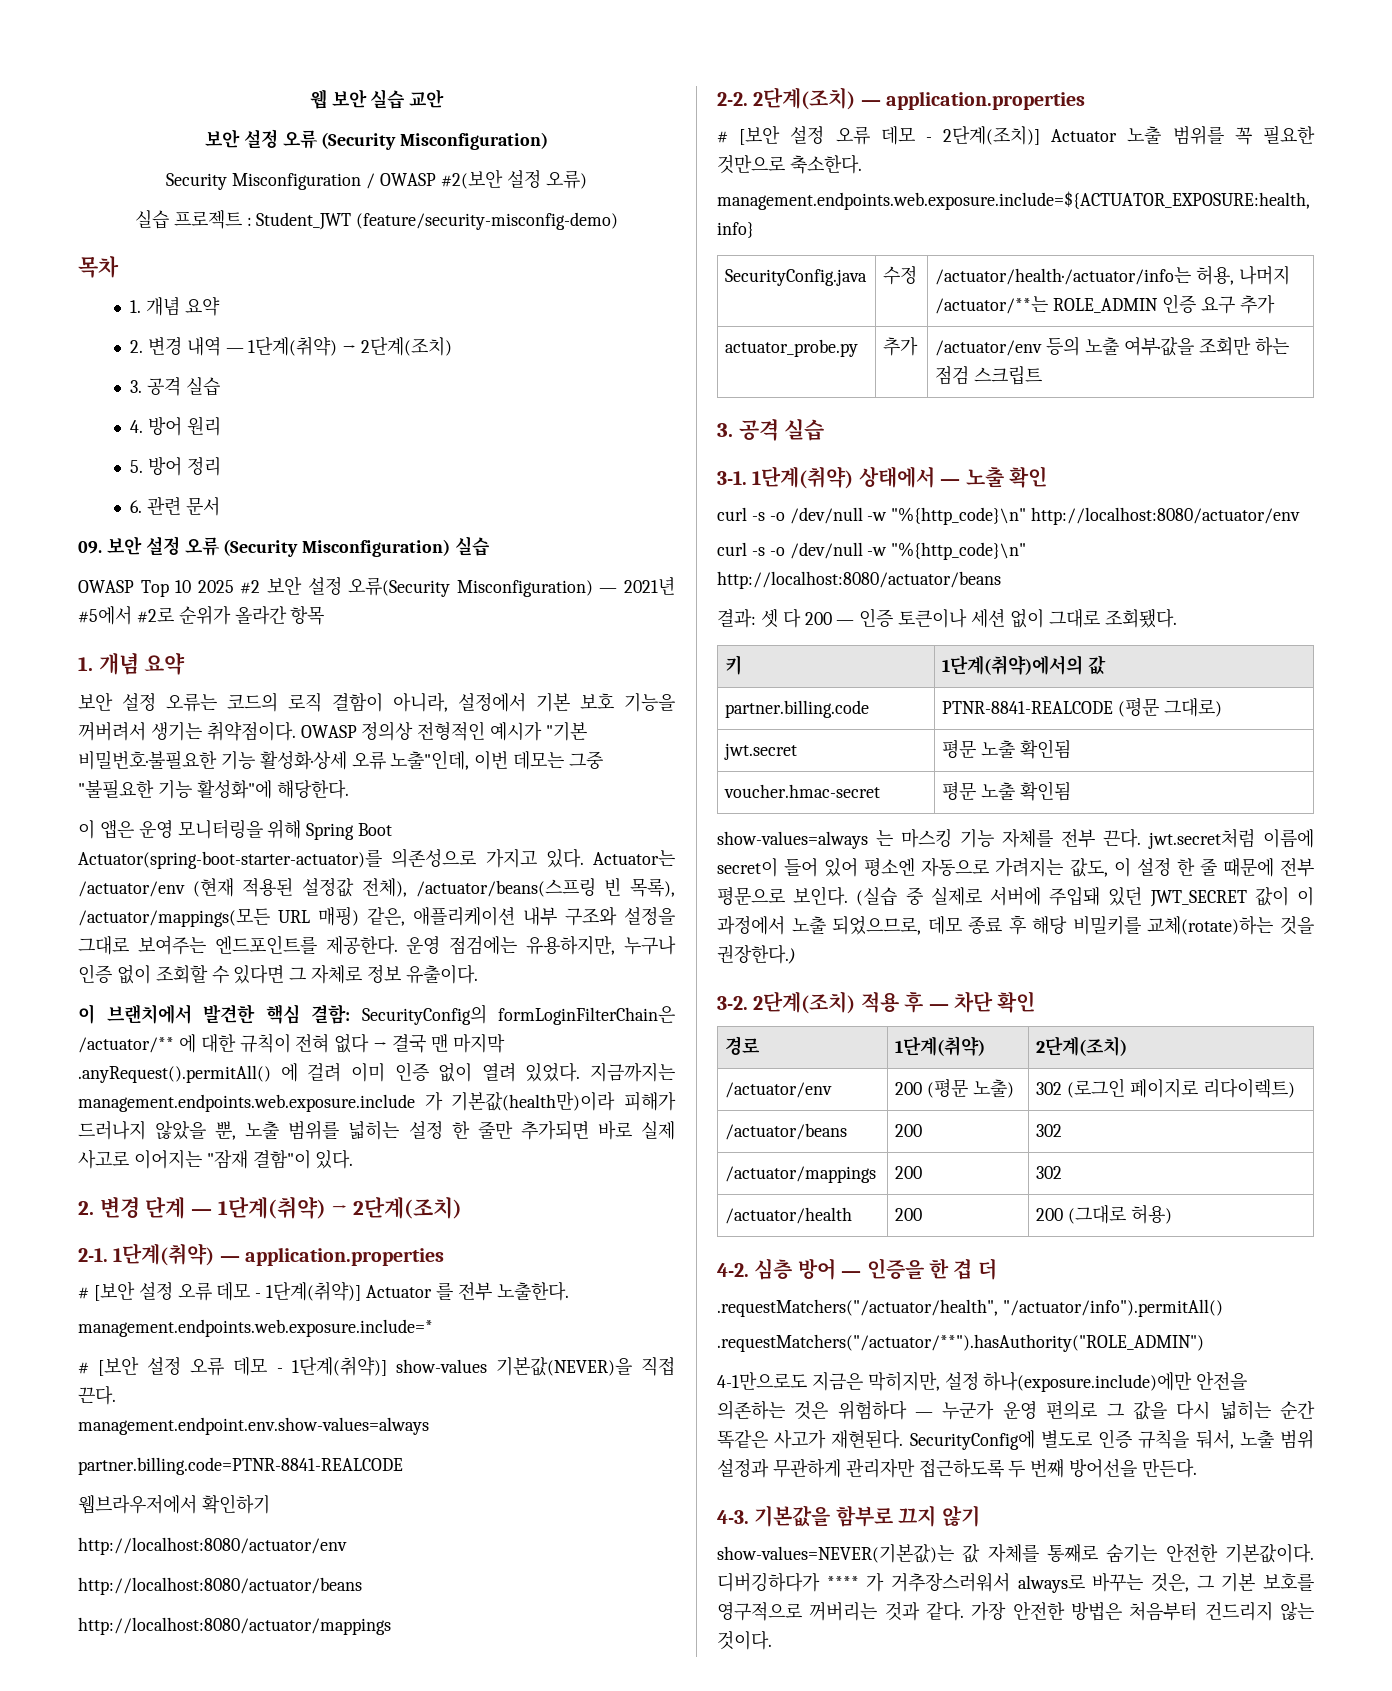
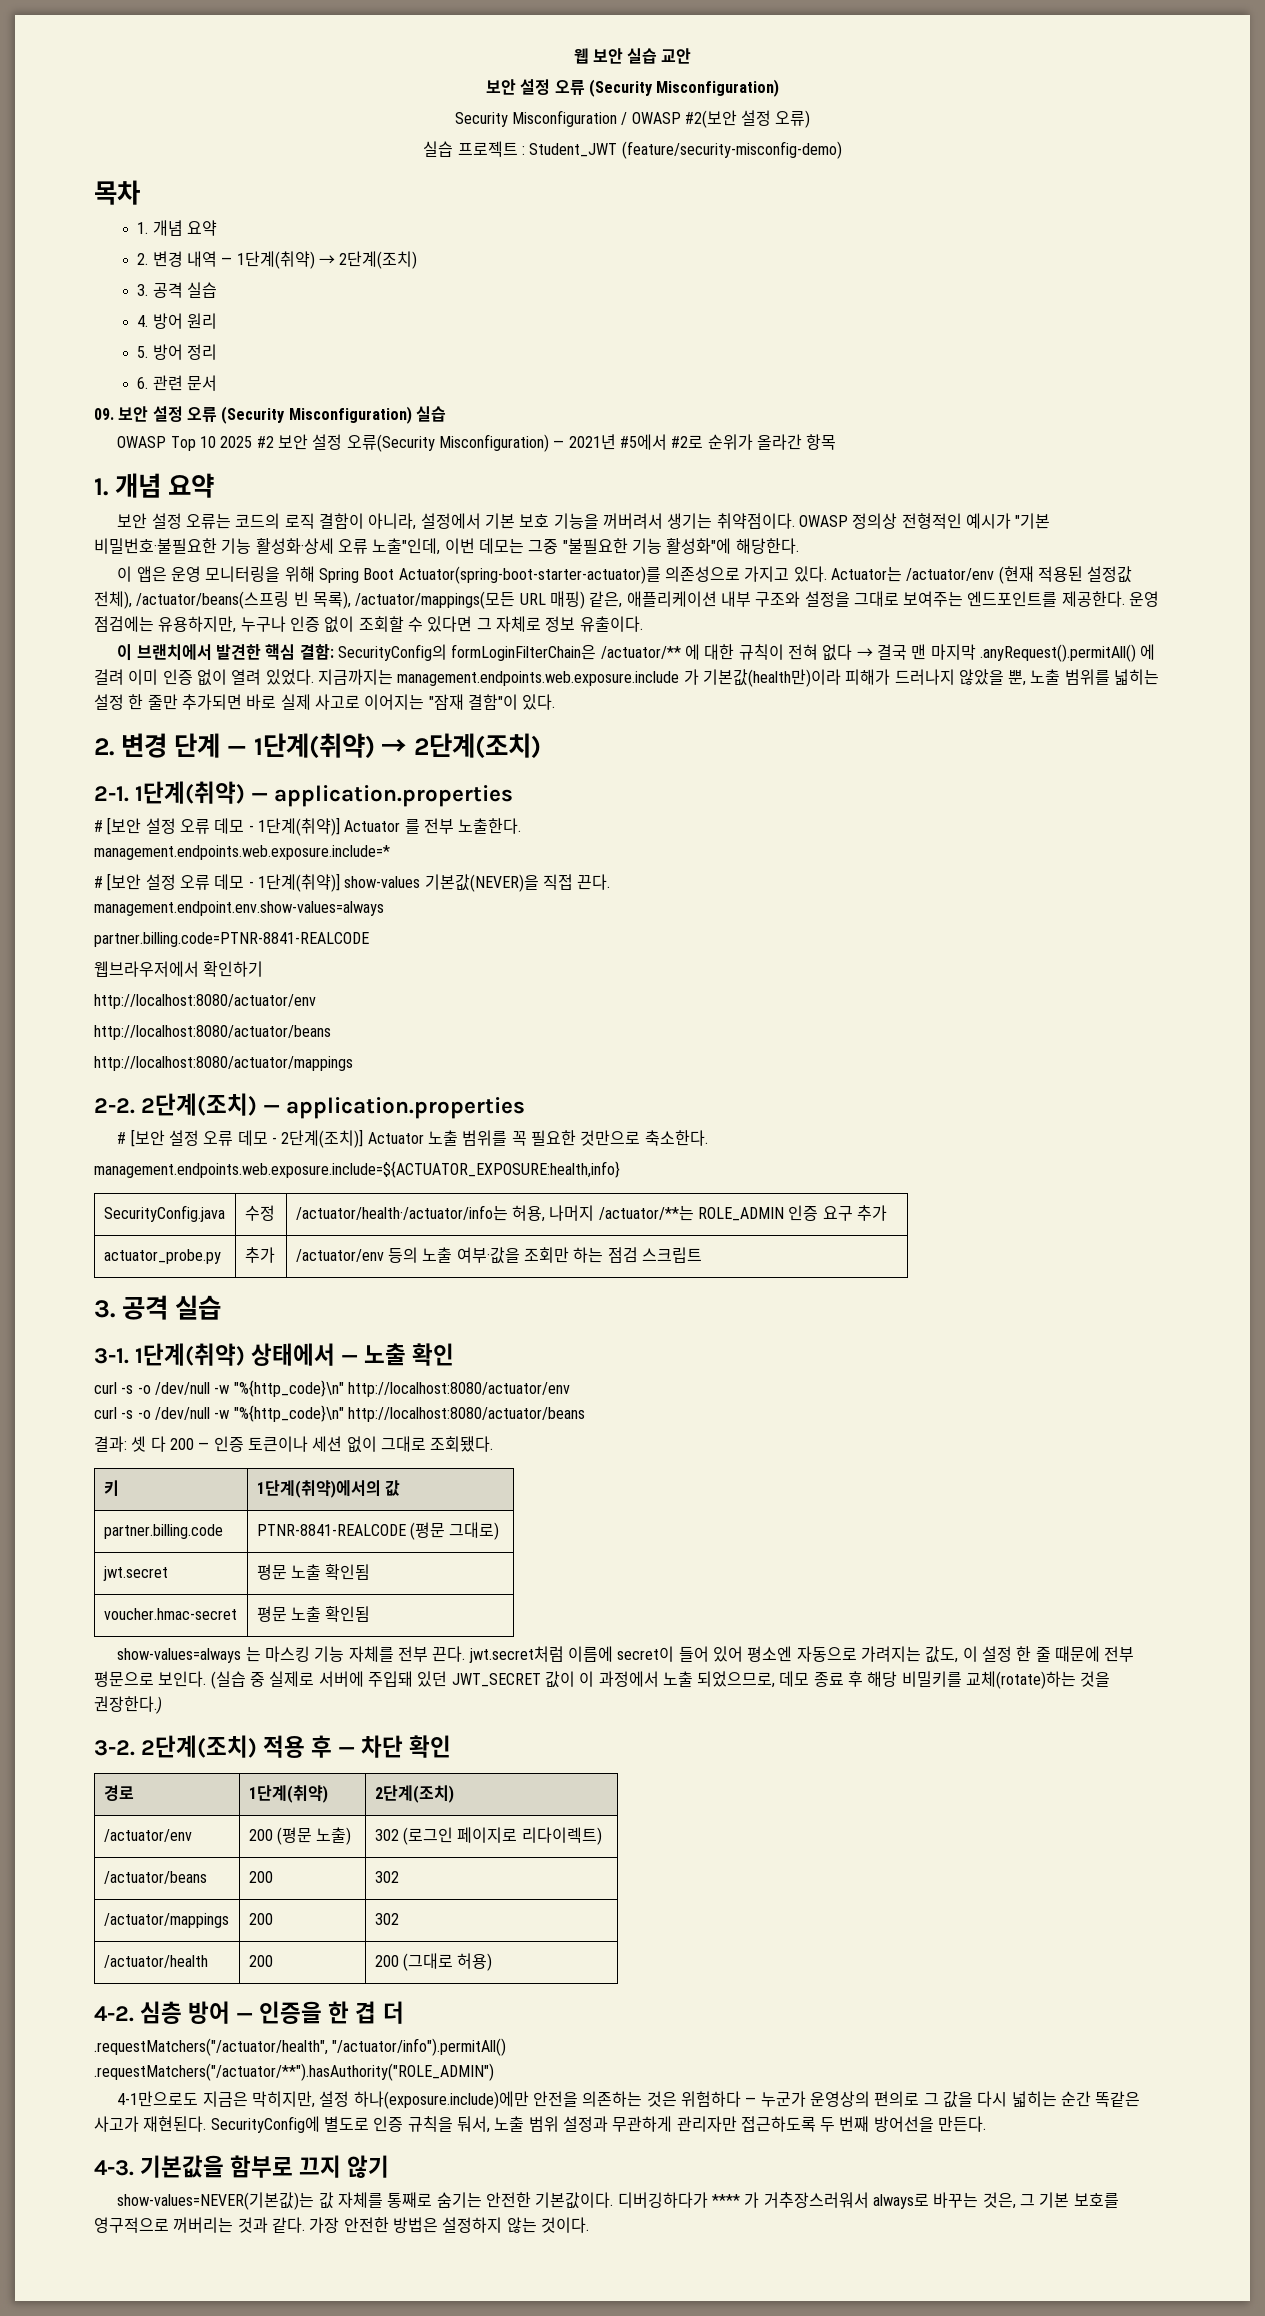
- 4-1만으로도 지금은 막히지만, 설정 하나(exposure.include)에만 안전을 의존하는 것은 위험하다 — 누군가 운영 편의로 그 값을 다시 넓히는 순간 똑같은 사고가 재현된다.
+ 4-1만으로도 지금은 막히지만, 설정 하나(exposure.include)에만 안전을 의존하는 것은 위험하다 — 누군가 운영상의 편의로 그 값을 다시 넓히는 순간 똑같은 사고가 재현된다.
- 가장 안전한 방법은 처음부터 건드리지 않는 것이다.
+ 가장 안전한 방법은 설정하지 않는 것이다.

